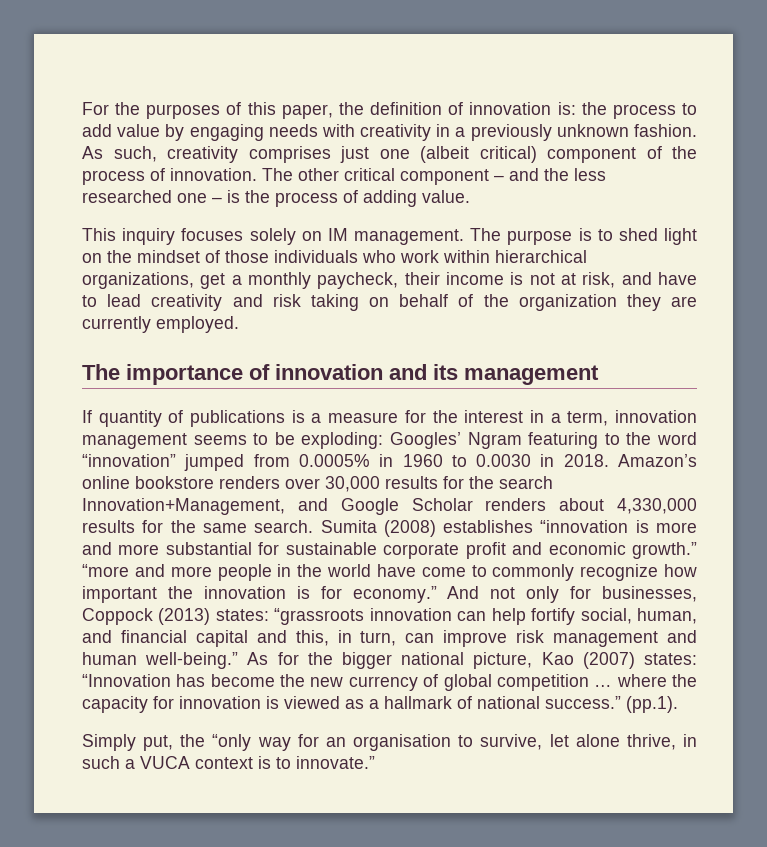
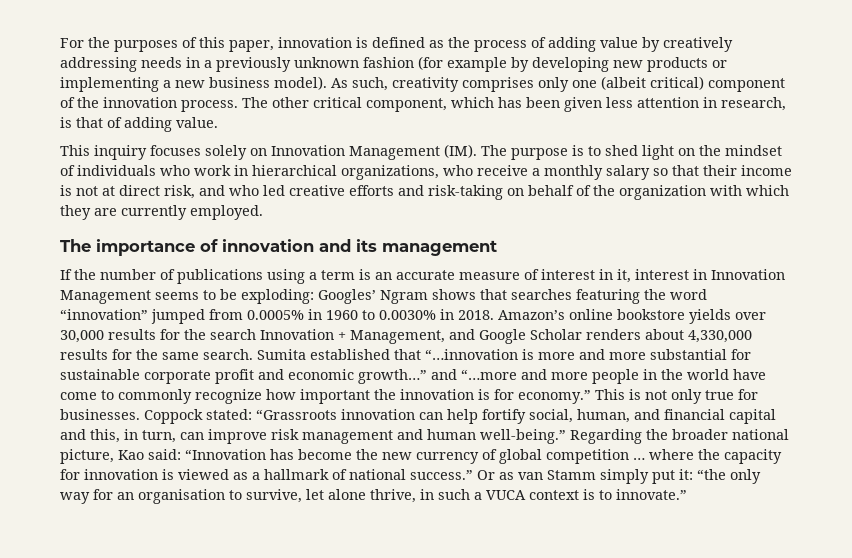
- For the purposes of this paper, the definition of innovation is: the process to add value by engaging needs with creativity in a previously unknown fashion.
+ For the purposes of this paper, innovation is defined as the process of adding value by creatively addressing needs in a previously unknown fashion (for example by developing new products or implementing a new business model).
- As such, creativity comprises just one (albeit critical) component of the process of innovation. The other critical component – and the less researched one – is the process of adding value.
+ As such, creativity comprises only one (albeit critical) component of the innovation process. The other critical component, which has been given less attention in research, is that of adding value.
- This inquiry focuses solely on IM management. The purpose is to shed light on the mindset of those individuals who work within hierarchical organizations, get a monthly paycheck, their income is not at risk, and have to lead creativity and risk taking on behalf of the organization they are currently employed.
+ This inquiry focuses solely on Innovation Management (IM). The purpose is to shed light on the mindset of individuals who work in hierarchical organizations, who receive a monthly salary so that their income is not at direct risk, and who led creative efforts and risk-taking on behalf of the organization with which they are currently employed.
- If quantity of publications is a measure for the interest in a term, innovation management seems to be exploding: Googles’ Ngram featuring to the word “innovation” jumped from 0.0005% in 1960 to 0.0030 in 2018.
+ If the number of publications using a term is an accurate measure of interest in it, interest in Innovation Management seems to be exploding: Googles’ Ngram shows that searches featuring the word “innovation” jumped from 0.0005% in 1960 to 0.0030% in 2018.
- Amazon’s online bookstore renders over 30,000 results for the search Innovation+Management, and Google Scholar renders about 4,330,000 results for the same search.
+ Amazon’s online bookstore yields over 30,000 results for the search Innovation + Management, and Google Scholar renders about 4,330,000 results for the same search.
- Sumita (2008) establishes “innovation is more and more substantial for sustainable corporate profit and economic growth.” “more and more people in the world have come to commonly recognize how important the innovation is for economy.”
+ Sumita established that “…innovation is more and more substantial for sustainable corporate profit and economic growth…” and “…more and more people in the world have come to commonly recognize how important the innovation is for economy.”
- And not only for businesses, Coppock (2013) states: “grassroots innovation can help fortify social, human, and financial capital and this, in turn, can improve risk management and human well-being.”
+ This is not only true for businesses. Coppock stated: “Grassroots innovation can help fortify social, human, and financial capital and this, in turn, can improve risk management and human well-being.”
- As for the bigger national picture, Kao (2007) states: “Innovation has become the new currency of global competition … where the capacity for innovation is viewed as a hallmark of national success.”
+ Regarding the broader national picture, Kao said: “Innovation has become the new currency of global competition … where the capacity for innovation is viewed as a hallmark of national success.”
- (pp.1).
- Simply put, the “only way for an organisation to survive, let alone thrive, in such a VUCA context is to innovate.”
+ Or as van Stamm simply put it: “the only way for an organisation to survive, let alone thrive, in such a VUCA context is to innovate.”

